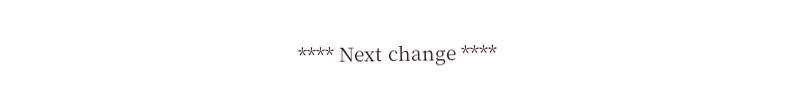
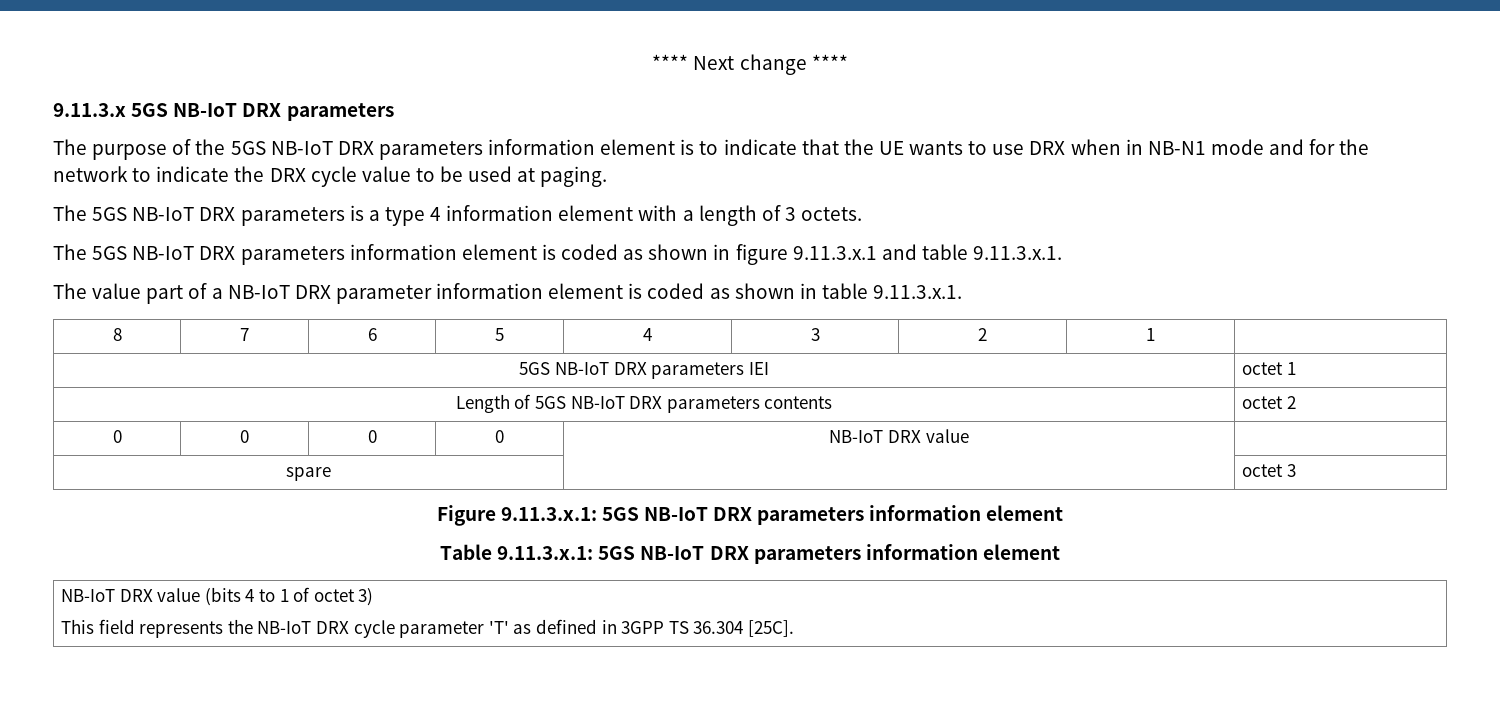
+ 9.11.3.x 5GS NB-IoT DRX parameters
+ The purpose of the 5GS NB-IoT DRX parameters information element is to indicate that the UE wants to use DRX when in NB-N1 mode and for the network to indicate the DRX cycle value to be used at paging.
+ The 5GS NB-IoT DRX parameters is a type 4 information element with a length of 3 octets.
+ The 5GS NB-IoT DRX parameters information element is coded as shown in figure 9.11.3.x.1 and table 9.11.3.x.1.
+ The value part of a NB-IoT DRX parameter information element is coded as shown in table 9.11.3.x.1.
+ 8 | 7 | 6 | 5 | 4 | 3 | 2 | 1 |
+ 5GS NB-IoT DRX parameters IEI | octet 1
+ Length of 5GS NB-IoT DRX parameters contents | octet 2
+ 0 | 0 | 0 | 0 | NB-IoT DRX value |
+ spare | | octet 3
+ Figure 9.11.3.x.1: 5GS NB-IoT DRX parameters information element
+ Table 9.11.3.x.1: 5GS NB-IoT DRX parameters information element
+ NB-IoT DRX value (bits 4 to 1 of octet 3)
+ This field represents the NB-IoT DRX cycle parameter 'T' as defined in 3GPP TS 36.304 [25C].

